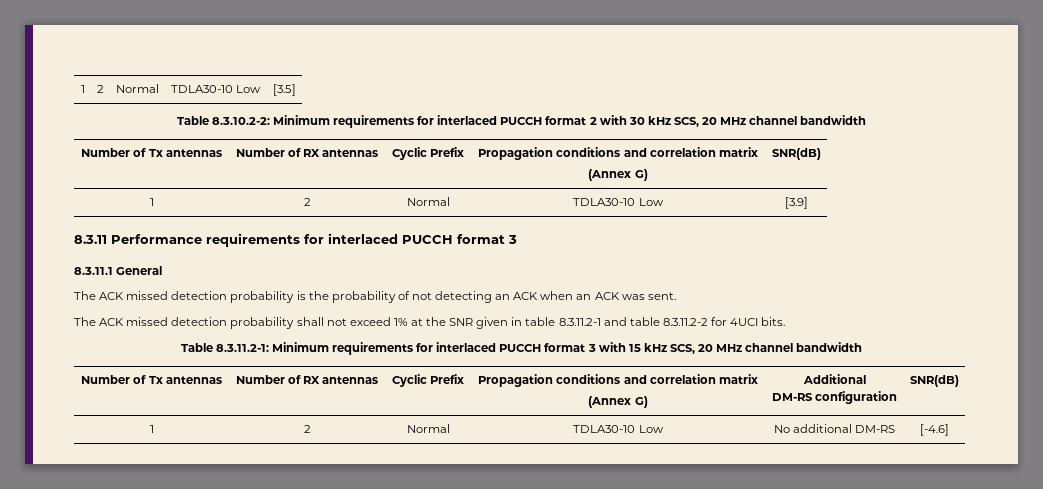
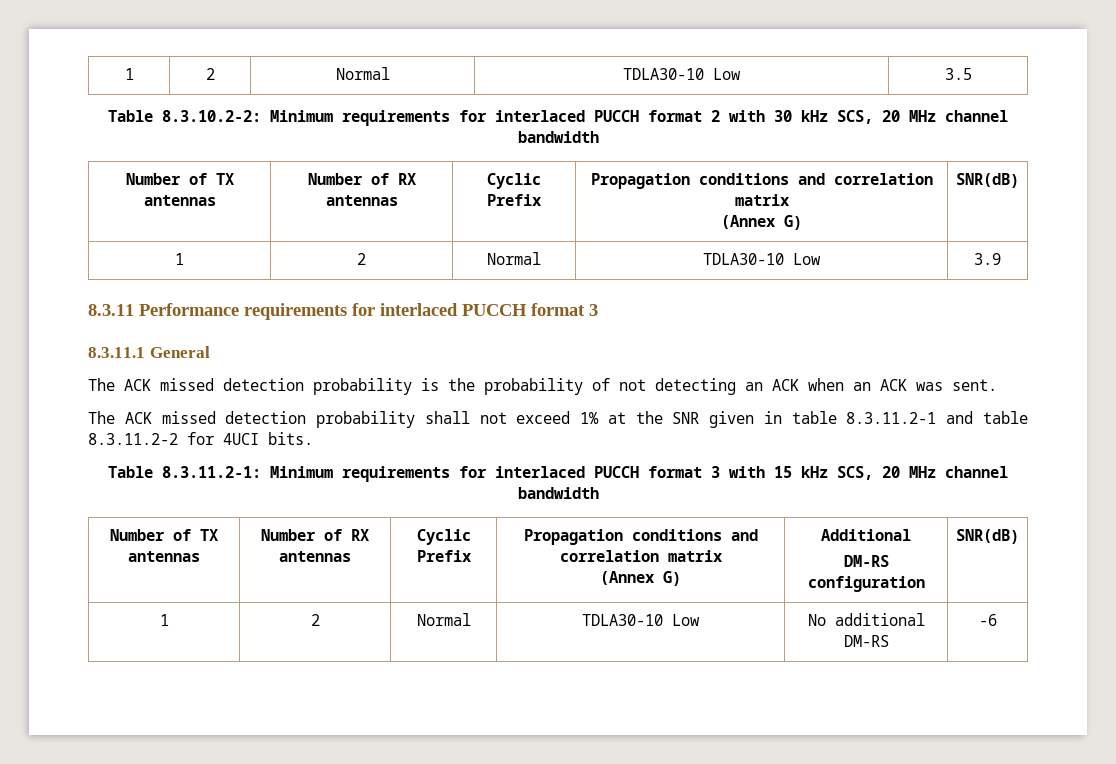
- 1 | 2 | Normal | TDLA30-10 Low | [3.5]
+ 1 | 2 | Normal | TDLA30-10 Low | 3.5
  Table 8.3.10.2-2: Minimum requirements for interlaced PUCCH format 2 with 30 kHz SCS, 20 MHz channel bandwidth
- Number of Tx antennas | Number of RX antennas | Cyclic Prefix | Propagation conditions and correlation matrix
+ Number of TX antennas | Number of RX antennas | Cyclic Prefix | Propagation conditions and correlation matrix
- 1 | 2 | Normal | TDLA30-10 Low | [3.9]
+ 1 | 2 | Normal | TDLA30-10 Low | 3.9
  Table 8.3.11.2-1: Minimum requirements for interlaced PUCCH format 3 with 15 kHz SCS, 20 MHz channel bandwidth
- Number of Tx antennas | Number of RX antennas | Cyclic Prefix | Propagation conditions and correlation matrix
+ Number of TX antennas | Number of RX antennas | Cyclic Prefix | Propagation conditions and correlation matrix
- 1 | 2 | Normal | TDLA30-10 Low | No additional DM-RS | [-4.6]
+ 1 | 2 | Normal | TDLA30-10 Low | No additional DM-RS | -6

